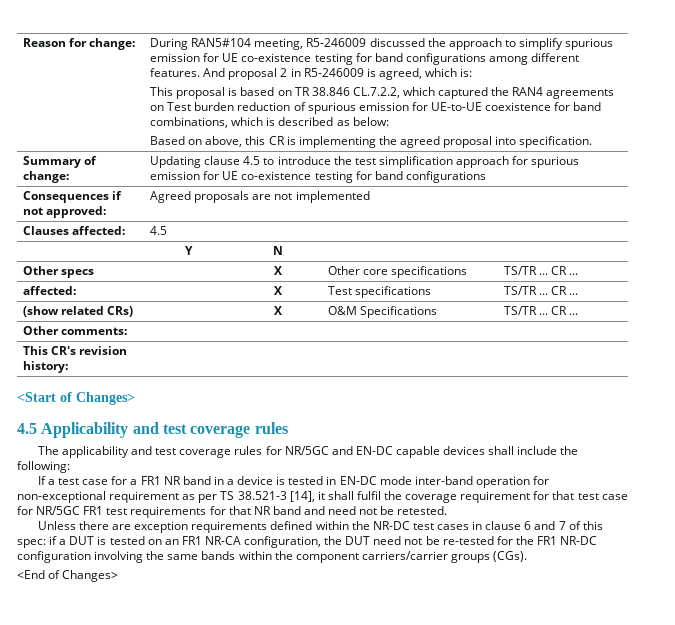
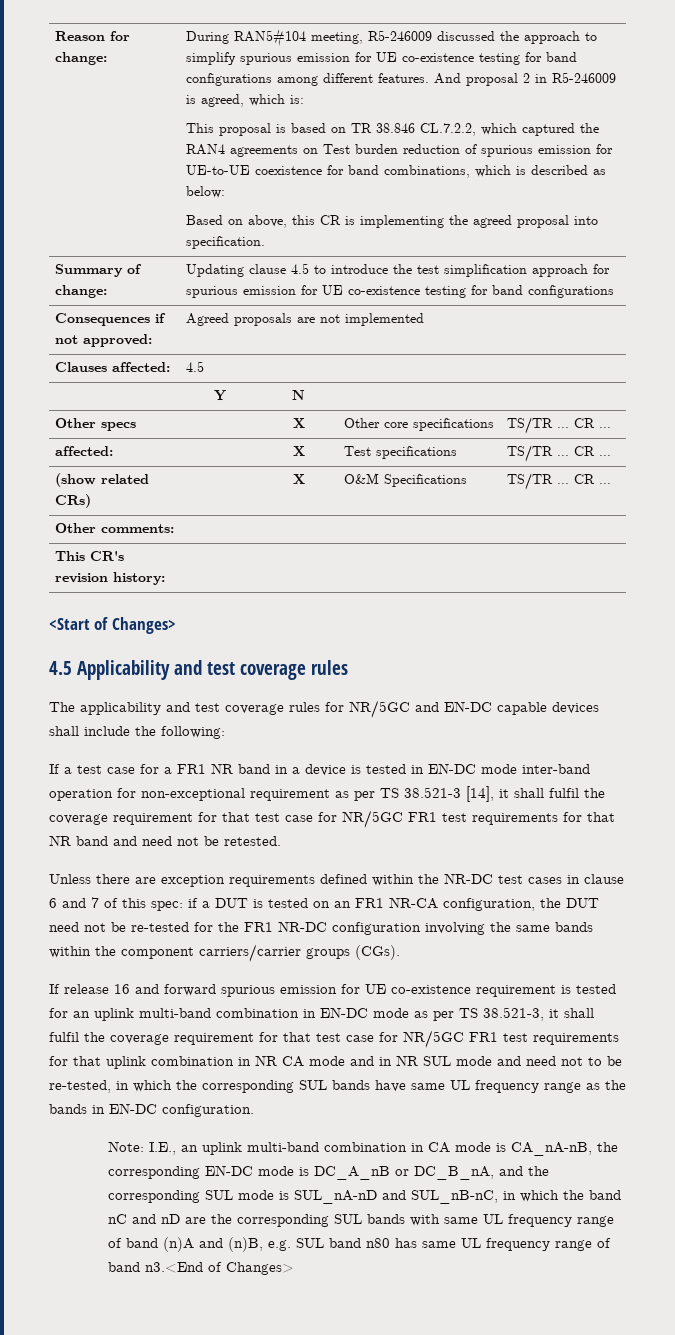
- <End of Changes>
+ If release 16 and forward spurious emission for UE co-existence requirement is tested for an uplink multi-band combination in EN-DC mode as per TS 38.521-3, it shall fulfil the coverage requirement for that test case for NR/5GC FR1 test requirements for that uplink combination in NR CA mode and in NR SUL mode and need not to be re-tested, in which the corresponding SUL bands have same UL frequency range as the bands in EN-DC configuration.
+ Note: I.E., an uplink multi-band combination in CA mode is CA_nA-nB, the corresponding EN-DC mode is DC_A_nB or DC_B_nA, and the corresponding SUL mode is SUL_nA-nD and SUL_nB-nC, in which the band nC and nD are the corresponding SUL bands with same UL frequency range of band (n)A and (n)B, e.g. SUL band n80 has same UL frequency range of band n3.<End of Changes>

